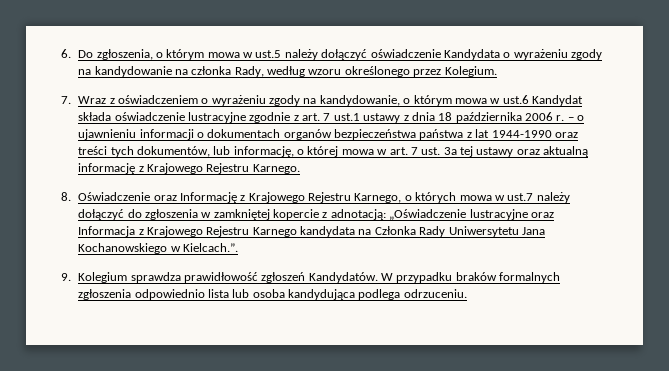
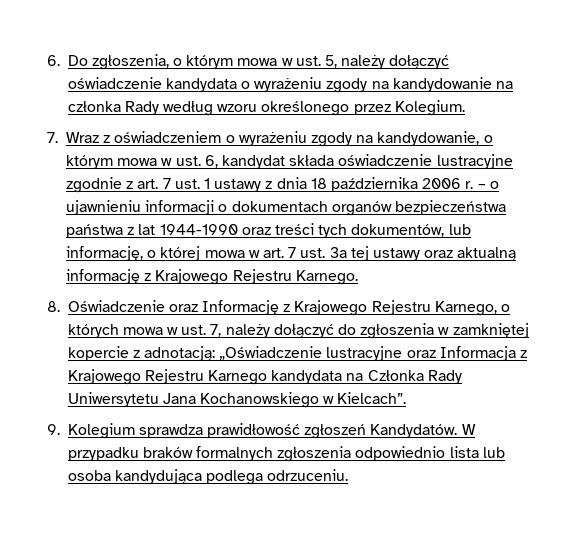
- 6. Do zgłoszenia, o którym mowa w ust.5 należy dołączyć oświadczenie Kandydata o wyrażeniu zgody na kandydowanie na członka Rady, według wzoru określonego przez Kolegium.
+ 6. Do zgłoszenia, o którym mowa w ust. 5, należy dołączyć oświadczenie kandydata o wyrażeniu zgody na kandydowanie na członka Rady według wzoru określonego przez Kolegium.
- 7. Wraz z oświadczeniem o wyrażeniu zgody na kandydowanie, o którym mowa w ust.6 Kandydat składa oświadczenie lustracyjne zgodnie z art. 7 ust.1 ustawy z dnia 18 października 2006 r.
+ 7. Wraz z oświadczeniem o wyrażeniu zgody na kandydowanie, o którym mowa w ust. 6, kandydat składa oświadczenie lustracyjne zgodnie z art. 7 ust. 1 ustawy z dnia 18 października 2006 r.
- 8. Oświadczenie oraz Informację z Krajowego Rejestru Karnego, o których mowa w ust.7 należy dołączyć do zgłoszenia w zamkniętej kopercie z adnotacją: „Oświadczenie lustracyjne oraz Informacja z Krajowego Rejestru Karnego kandydata na Członka Rady Uniwersytetu Jana Kochanowskiego w Kielcach.”.
+ 8. Oświadczenie oraz Informację z Krajowego Rejestru Karnego, o których mowa w ust. 7, należy dołączyć do zgłoszenia w zamkniętej kopercie z adnotacją: „Oświadczenie lustracyjne oraz Informacja z Krajowego Rejestru Karnego kandydata na Członka Rady Uniwersytetu Jana Kochanowskiego w Kielcach”.

